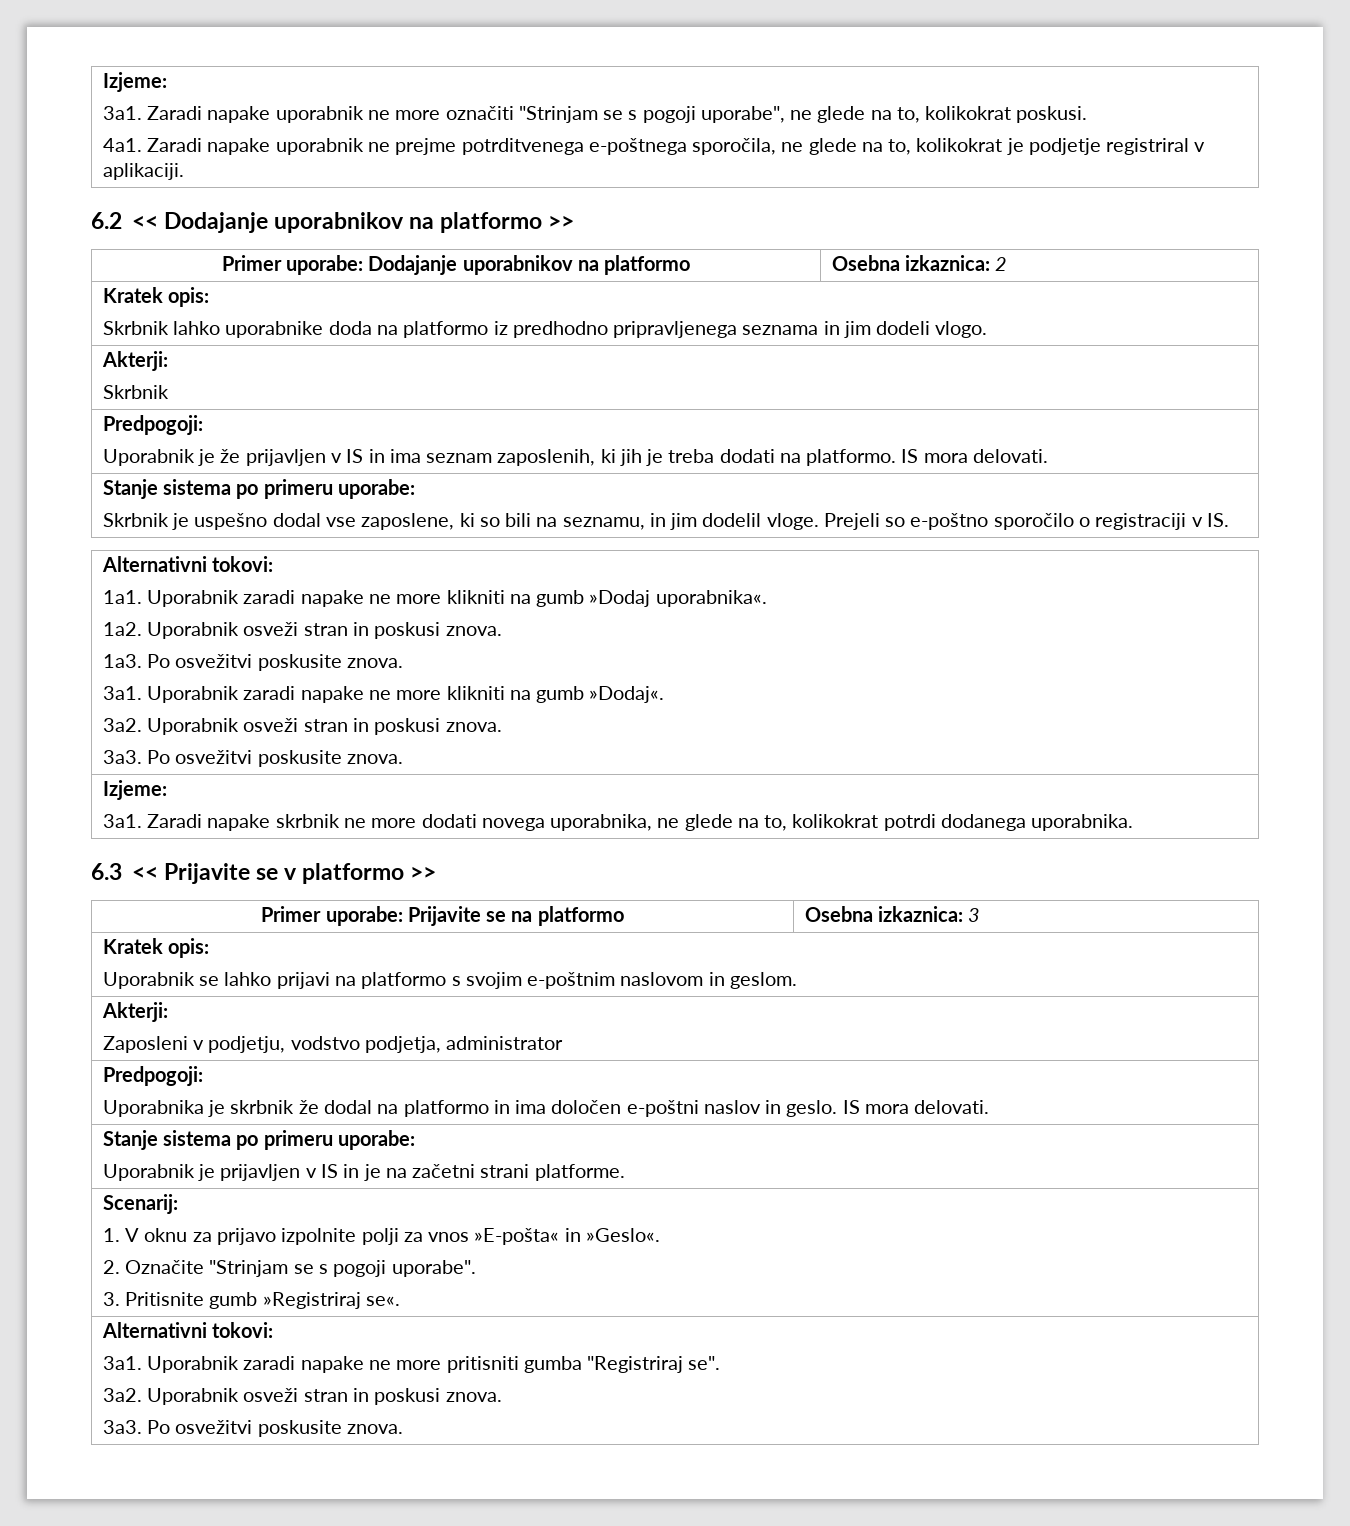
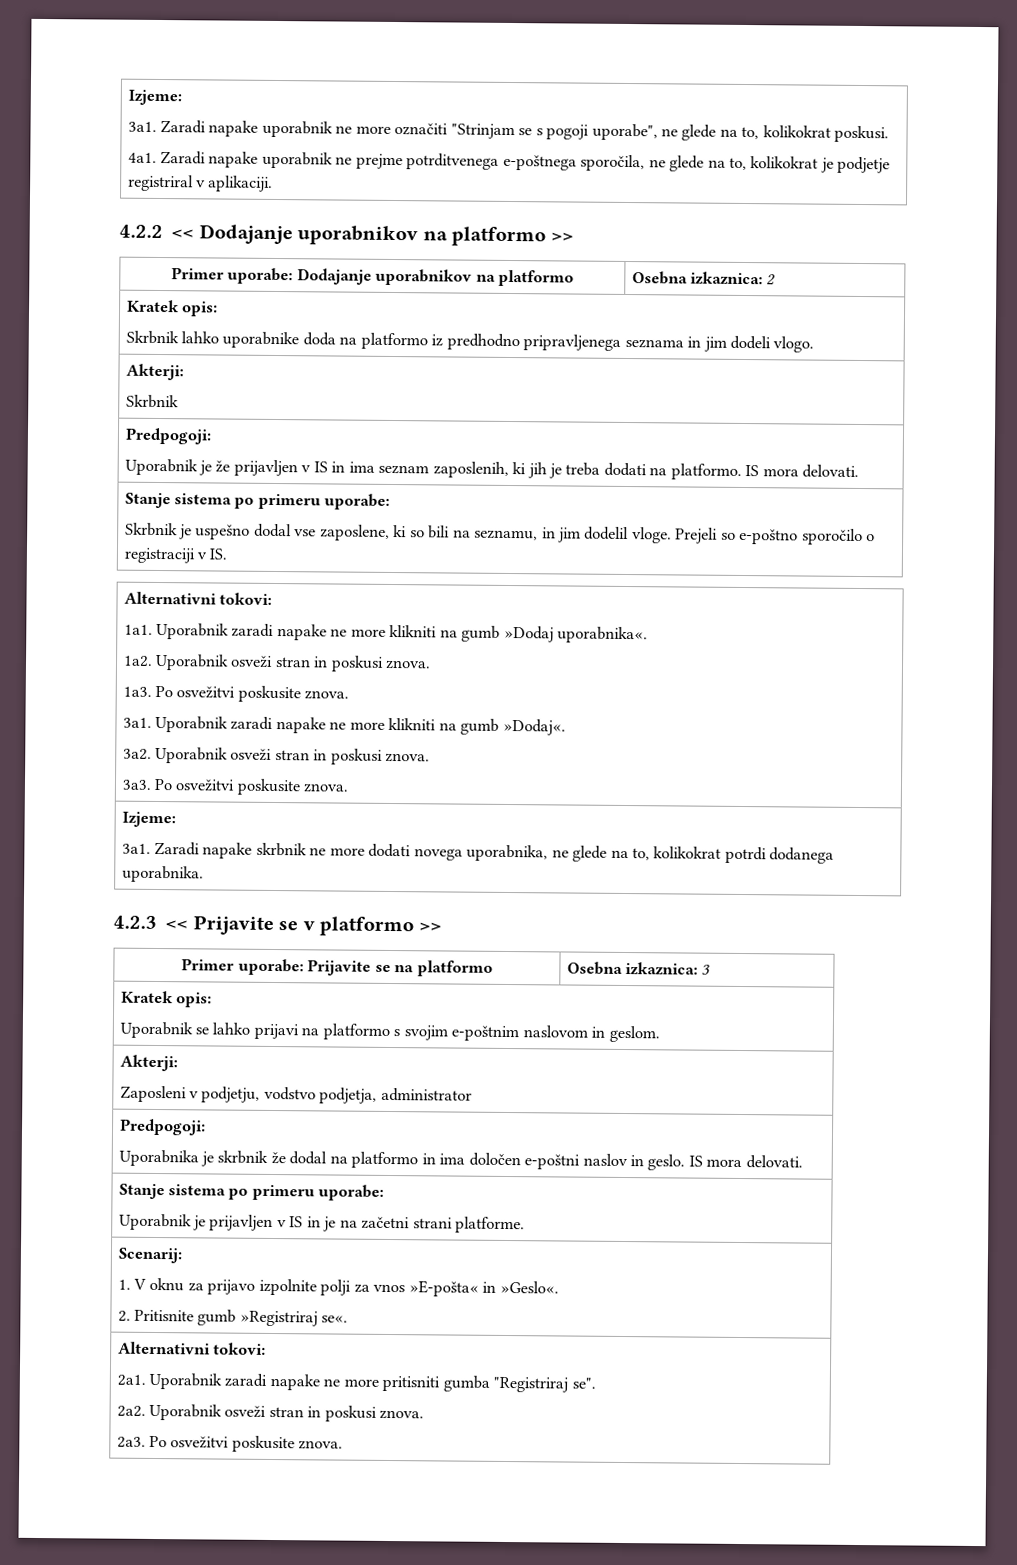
- 6.2 << Dodajanje uporabnikov na platformo >>
+ 4.2.2 << Dodajanje uporabnikov na platformo >>
- 6.3 << Prijavite se v platformo >>
+ 4.2.3 << Prijavite se v platformo >>
  Scenarij:
  1. V oknu za prijavo izpolnite polji za vnos »E-pošta« in »Geslo«.
- 2. Označite "Strinjam se s pogoji uporabe".
- 3. Pritisnite gumb »Registriraj se«.
+ 2. Pritisnite gumb »Registriraj se«.
  Alternativni tokovi:
- 3a1. Uporabnik zaradi napake ne more pritisniti gumba "Registriraj se".
- 3a2. Uporabnik osveži stran in poskusi znova.
- 3a3. Po osvežitvi poskusite znova.
+ 2a1. Uporabnik zaradi napake ne more pritisniti gumba "Registriraj se".
+ 2a2. Uporabnik osveži stran in poskusi znova.
+ 2a3. Po osvežitvi poskusite znova.

